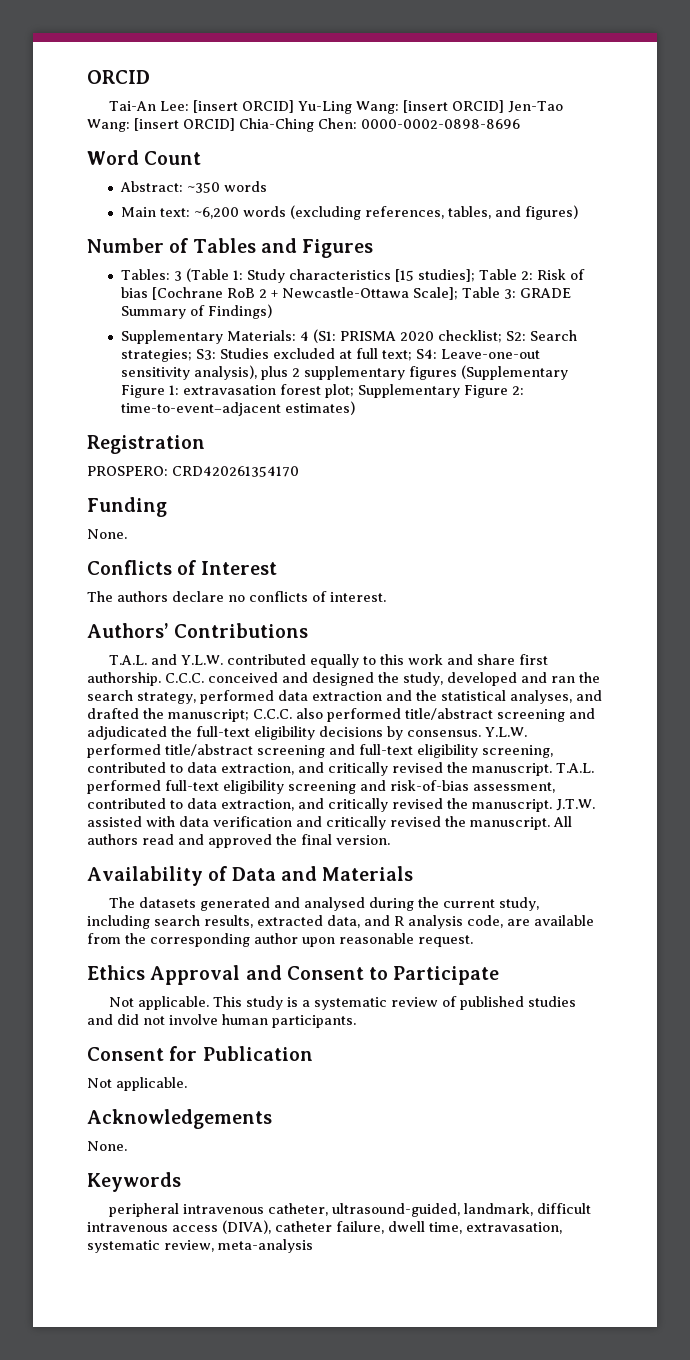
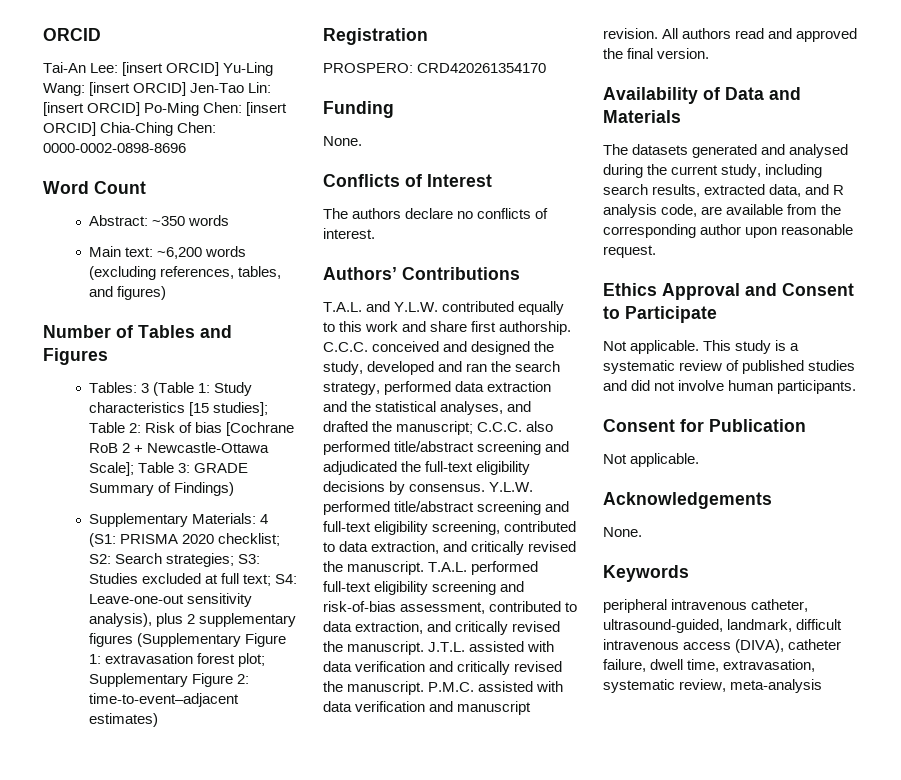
- Tai-An Lee: [insert ORCID] Yu-Ling Wang: [insert ORCID] Jen-Tao Wang: [insert ORCID] Chia-Ching Chen: 0000-0002-0898-8696
+ Tai-An Lee: [insert ORCID] Yu-Ling Wang: [insert ORCID] Jen-Tao Lin: [insert ORCID] Po-Ming Chen: [insert ORCID] Chia-Ching Chen: 0000-0002-0898-8696
- J.T.W. assisted with data verification and critically revised the manuscript.
+ J.T.L. assisted with data verification and critically revised the manuscript.
+ P.M.C. assisted with data verification and manuscript revision.

